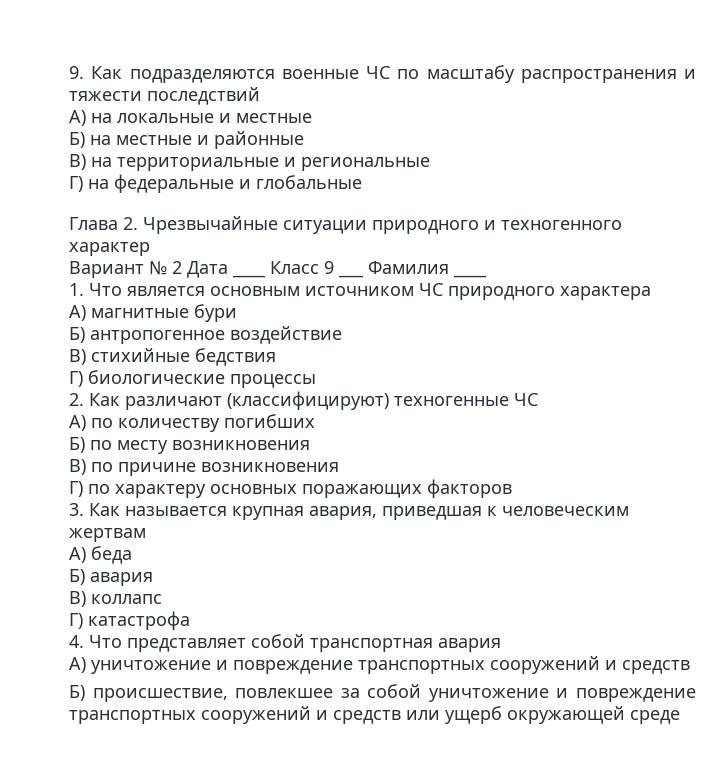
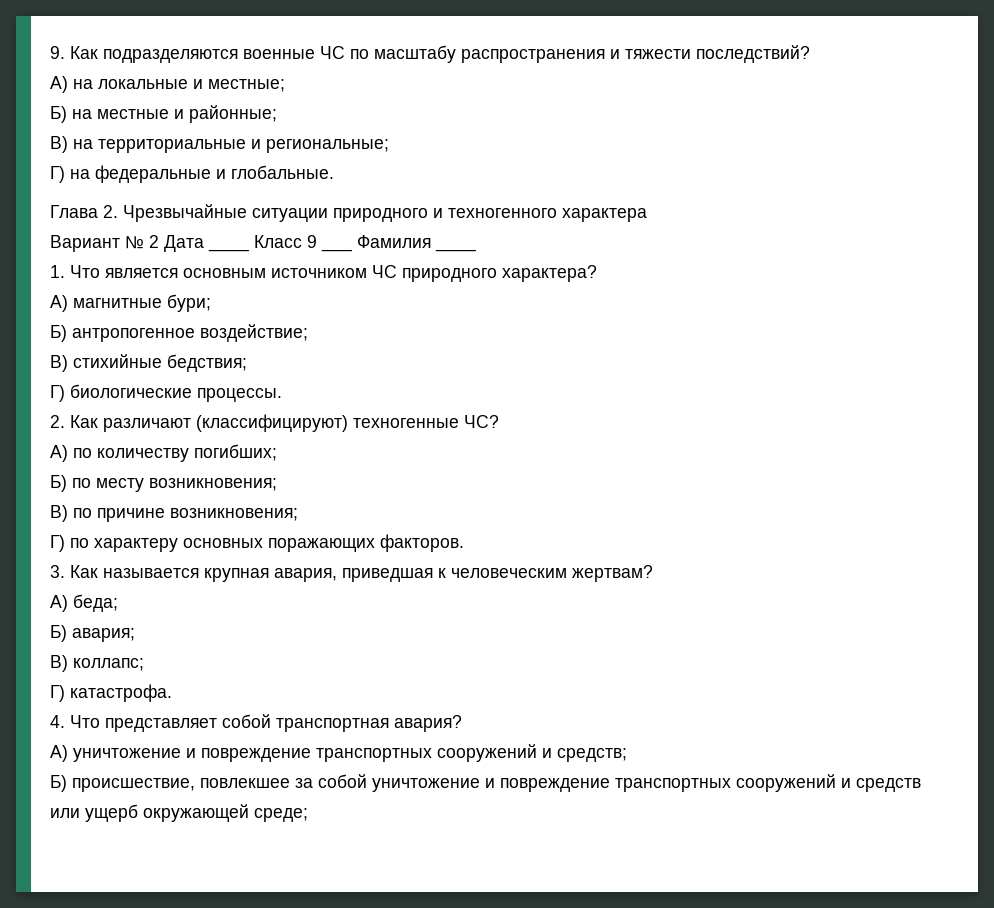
- 9. Как подразделяются военные ЧС по масштабу распространения и тяжести последствий
+ 9. Как подразделяются военные ЧС по масштабу распространения и тяжести последствий?
- А) на локальные и местные
+ А) на локальные и местные;
- Б) на местные и районные
+ Б) на местные и районные;
- В) на территориальные и региональные
+ В) на территориальные и региональные;
- Г) на федеральные и глобальные
+ Г) на федеральные и глобальные.
- Глава 2. Чрезвычайные ситуации природного и техногенного характер
+ Глава 2. Чрезвычайные ситуации природного и техногенного характера
- 1. Что является основным источником ЧС природного характера
+ 1. Что является основным источником ЧС природного характера?
- А) магнитные бури
+ А) магнитные бури;
- Б) антропогенное воздействие
+ Б) антропогенное воздействие;
- В) стихийные бедствия
+ В) стихийные бедствия;
- Г) биологические процессы
+ Г) биологические процессы.
- 2. Как различают (классифицируют) техногенные ЧС
+ 2. Как различают (классифицируют) техногенные ЧС?
- А) по количеству погибших
+ А) по количеству погибших;
- Б) по месту возникновения
+ Б) по месту возникновения;
- В) по причине возникновения
+ В) по причине возникновения;
- Г) по характеру основных поражающих факторов
+ Г) по характеру основных поражающих факторов.
- 3. Как называется крупная авария, приведшая к человеческим жертвам
- А) беда
- Б) авария
- В) коллапс
- Г) катастрофа
+ 3. Как называется крупная авария, приведшая к человеческим жертвам?
+ А) беда;
+ Б) авария;
+ В) коллапс;
+ Г) катастрофа.
- 4. Что представляет собой транспортная авария
+ 4. Что представляет собой транспортная авария?
- А) уничтожение и повреждение транспортных сооружений и средств
+ А) уничтожение и повреждение транспортных сооружений и средств;
- Б) происшествие, повлекшее за собой уничтожение и повреждение транспортных сооружений и средств или ущерб окружающей среде
+ Б) происшествие, повлекшее за собой уничтожение и повреждение транспортных сооружений и средств или ущерб окружающей среде;

